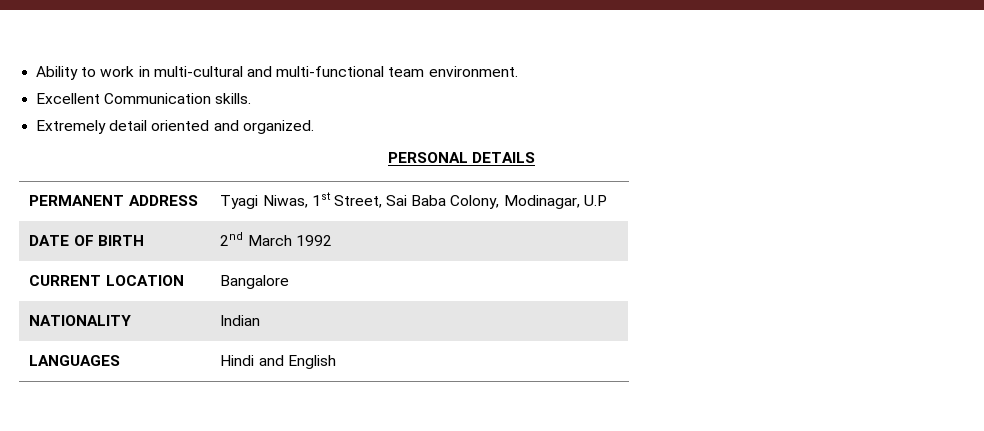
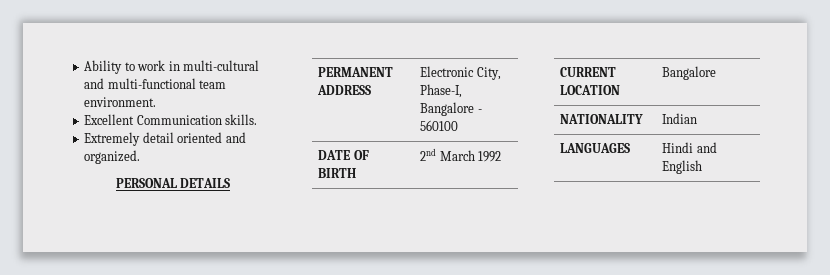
- PERMANENT ADDRESS | Tyagi Niwas, 1st Street, Sai Baba Colony, Modinagar, U.P
+ PERMANENT ADDRESS | Electronic City, Phase-I, Bangalore - 560100

